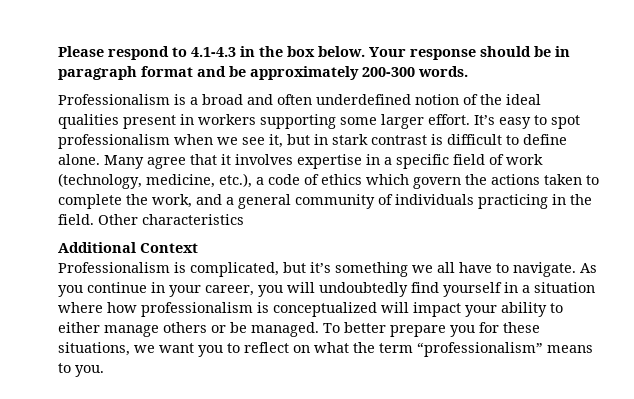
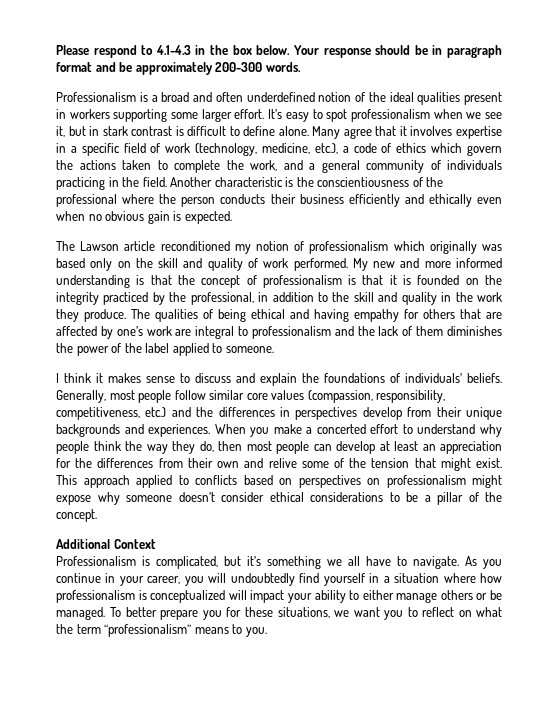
- Other characteristics
+ Another characteristic is the conscientiousness of the professional where the person conducts their business efficiently and ethically even when no obvious gain is expected.
+ The Lawson article reconditioned my notion of professionalism which originally was based only on the skill and quality of work performed. My new and more informed understanding is that the concept of professionalism is that it is founded on the integrity practiced by the professional, in addition to the skill and quality in the work they produce. The qualities of being ethical and having empathy for others that are affected by one’s work are integral to professionalism and the lack of them diminishes the power of the label applied to someone.
+ I think it makes sense to discuss and explain the foundations of individuals’ beliefs. Generally, most people follow similar core values (compassion, responsibility, competitiveness, etc.) and the differences in perspectives develop from their unique backgrounds and experiences. When you make a concerted effort to understand why people think the way they do, then most people can develop at least an appreciation for the differences from their own and relive some of the tension that might exist. This approach applied to conflicts based on perspectives on professionalism might expose why someone doesn’t consider ethical considerations to be a pillar of the concept.

